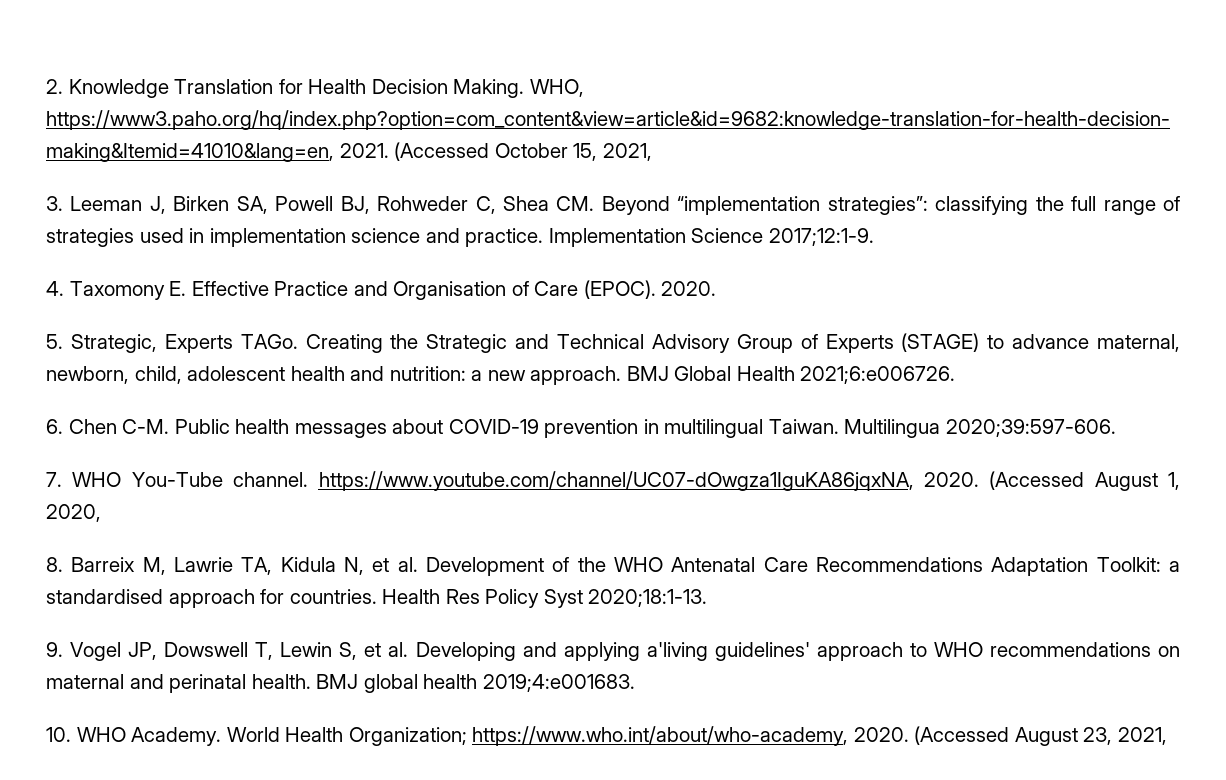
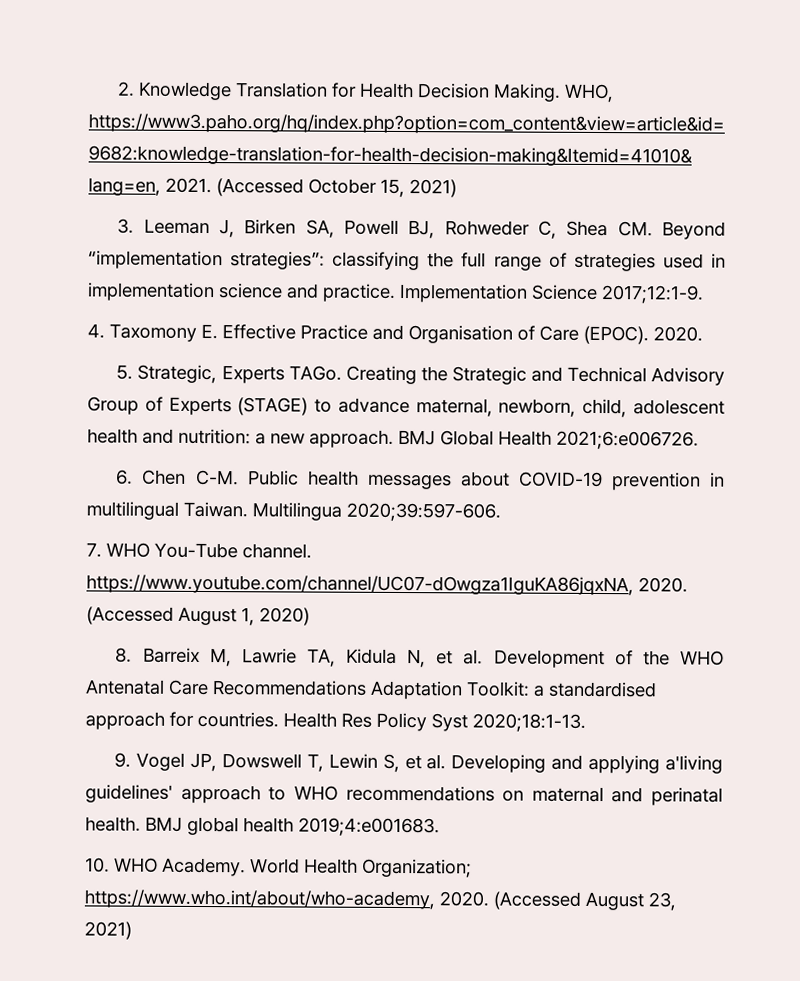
- (Accessed October 15, 2021,
+ (Accessed October 15, 2021)
- (Accessed August 1, 2020,
+ (Accessed August 1, 2020)
- (Accessed August 23, 2021,
+ (Accessed August 23, 2021)

